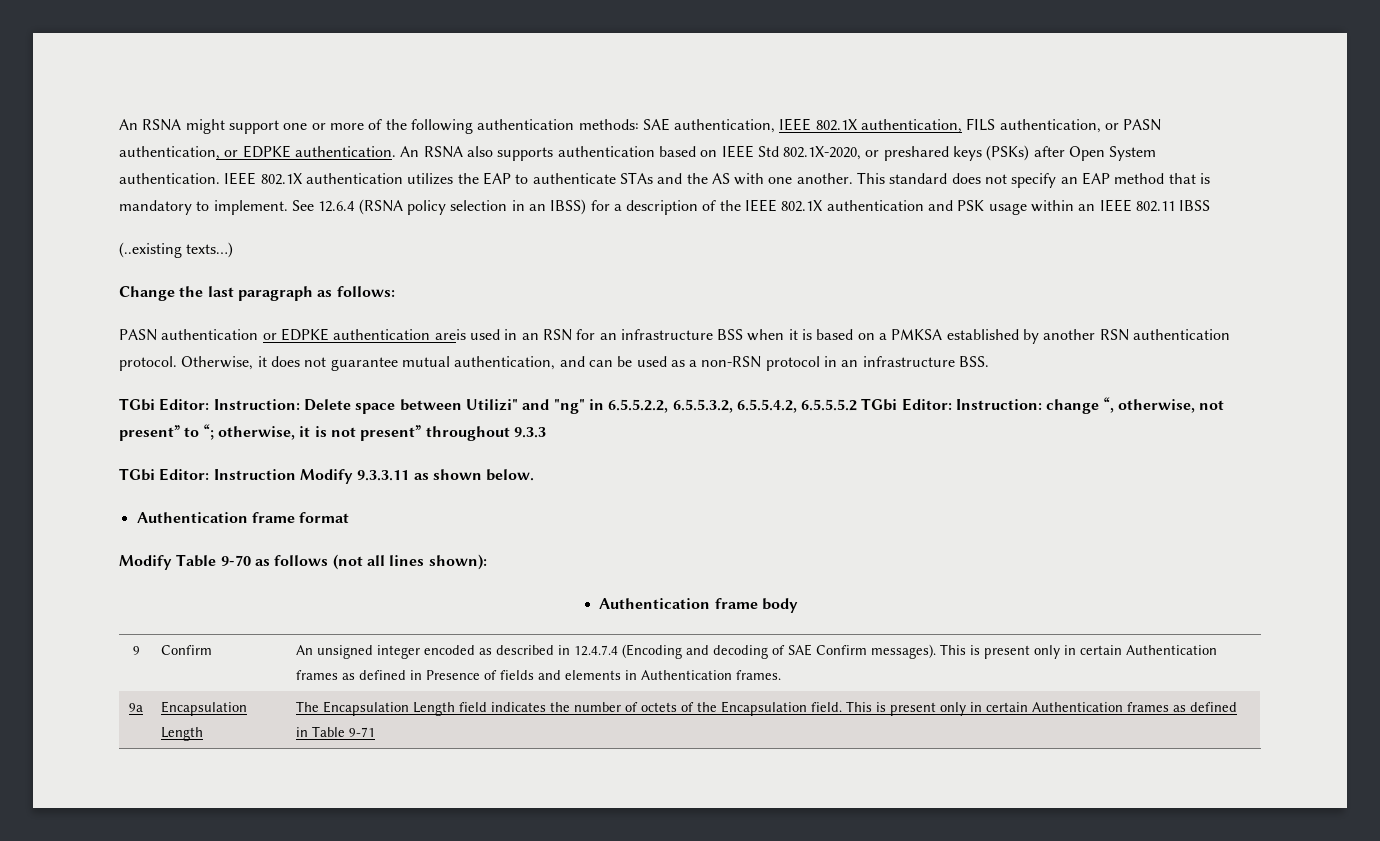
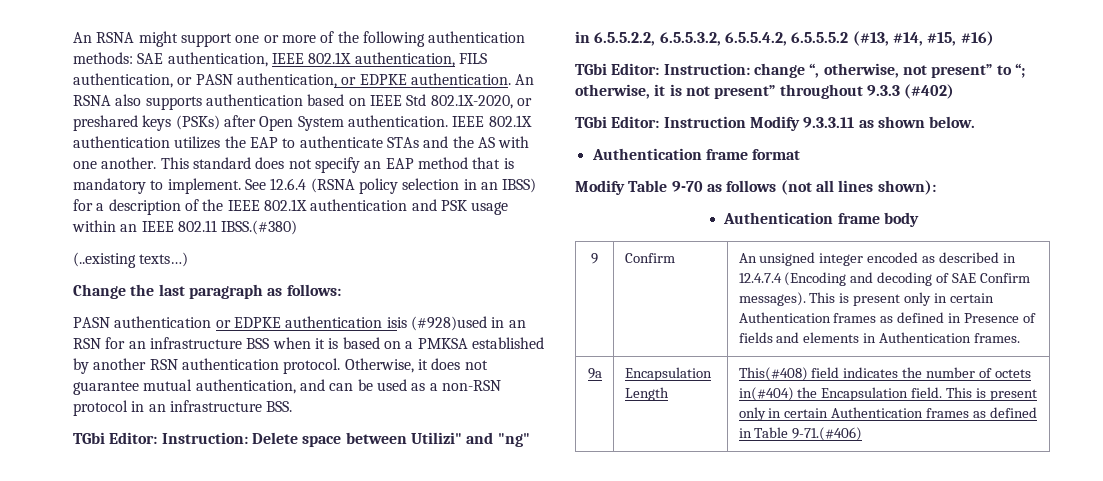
- See 12.6.4 (RSNA policy selection in an IBSS) for a description of the IEEE 802.1X authentication and PSK usage within an IEEE 802.11 IBSS
+ See 12.6.4 (RSNA policy selection in an IBSS) for a description of the IEEE 802.1X authentication and PSK usage within an IEEE 802.11 IBSS.(#380)
- PASN authentication or EDPKE authentication areis used in an RSN for an infrastructure BSS when it is based on a PMKSA established by another RSN authentication protocol.
+ PASN authentication or EDPKE authentication isis (#928)used in an RSN for an infrastructure BSS when it is based on a PMKSA established by another RSN authentication protocol.
- TGbi Editor: Instruction: Delete space between Utilizi" and "ng" in 6.5.5.2.2, 6.5.5.3.2, 6.5.5.4.2, 6.5.5.5.2 TGbi Editor: Instruction: change “, otherwise, not present” to “; otherwise, it is not present” throughout 9.3.3
+ TGbi Editor: Instruction: Delete space between Utilizi" and "ng" in 6.5.5.2.2, 6.5.5.3.2, 6.5.5.4.2, 6.5.5.5.2 (#13, #14, #15, #16)
+ TGbi Editor: Instruction: change “, otherwise, not present” to “; otherwise, it is not present” throughout 9.3.3 (#402)
- 9a | Encapsulation Length | The Encapsulation Length field indicates the number of octets of the Encapsulation field. This is present only in certain Authentication frames as defined in Table 9-71
+ 9a | Encapsulation Length | This(#408) field indicates the number of octets in(#404) the Encapsulation field. This is present only in certain Authentication frames as defined in Table 9-71.(#406)

